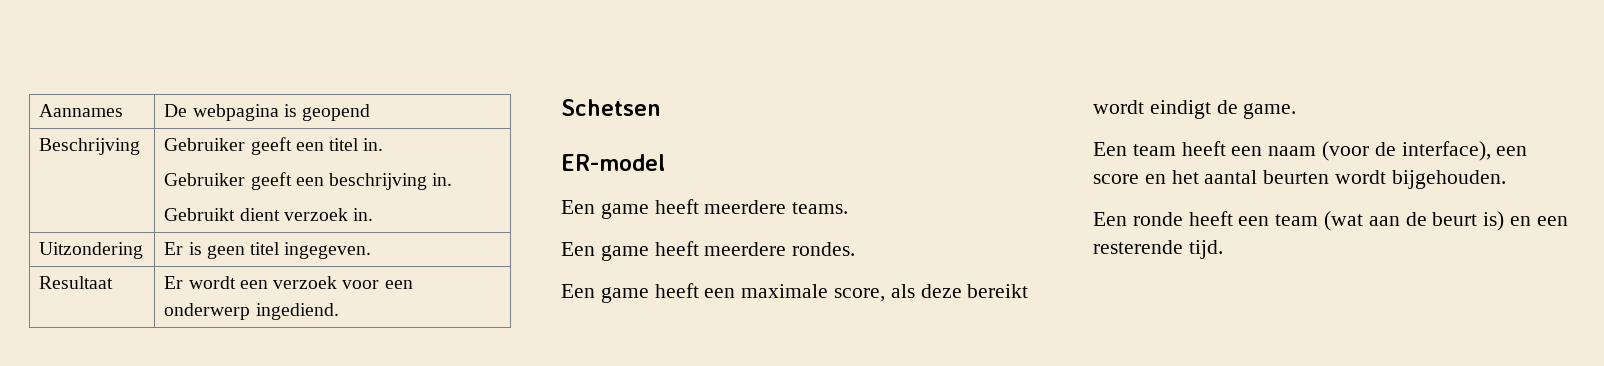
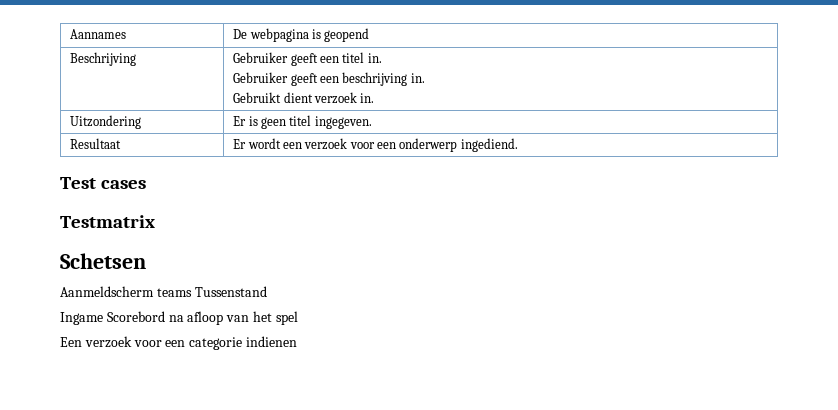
+ Test cases
+ Testmatrix
  Schetsen
- ER-model
- Een game heeft meerdere teams.
- Een game heeft meerdere rondes.
- Een game heeft een maximale score, als deze bereikt wordt eindigt de game.
- Een team heeft een naam (voor de interface), een score en het aantal beurten wordt bijgehouden.
- Een ronde heeft een team (wat aan de beurt is) en een resterende tijd.
+ Aanmeldscherm teams Tussenstand
+ Ingame Scorebord na afloop van het spel
+ Een verzoek voor een categorie indienen

